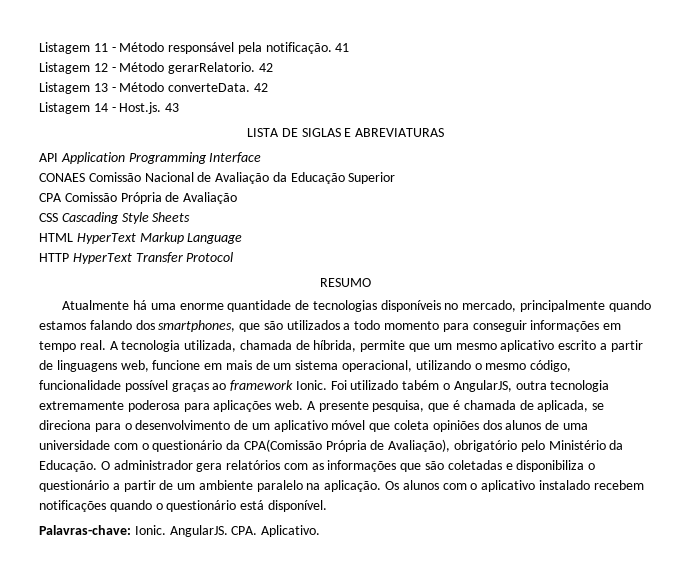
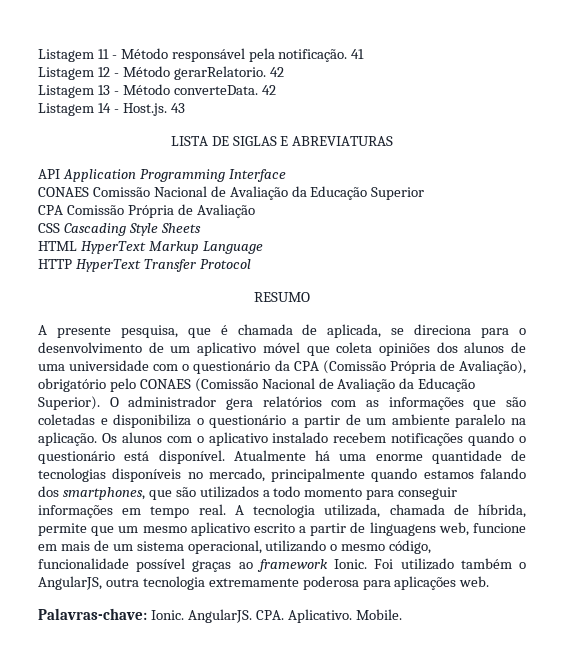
+ A presente pesquisa, que é chamada de aplicada, se direciona para o desenvolvimento de um aplicativo móvel que coleta opiniões dos alunos de uma universidade com o questionário da CPA (Comissão Própria de Avaliação), obrigatório pelo CONAES (Comissão Nacional de Avaliação da Educação Superior). O administrador gera relatórios com as informações que são coletadas e disponibiliza o questionário a partir de um ambiente paralelo na aplicação. Os alunos com o aplicativo instalado recebem notificações quando o questionário está disponível.
- Foi utilizado tabém o AngularJS, outra tecnologia extremamente poderosa para aplicações web. A presente pesquisa, que é chamada de aplicada, se direciona para o desenvolvimento de um aplicativo móvel que coleta opiniões dos alunos de uma universidade com o questionário da CPA(Comissão Própria de Avaliação), obrigatório pelo Ministério da Educação. O administrador gera relatórios com as informações que são coletadas e disponibiliza o questionário a partir de um ambiente paralelo na aplicação. Os alunos com o aplicativo instalado recebem notificações quando o questionário está disponível.
+ Foi utilizado também o AngularJS, outra tecnologia extremamente poderosa para aplicações web.
+ Mobile.

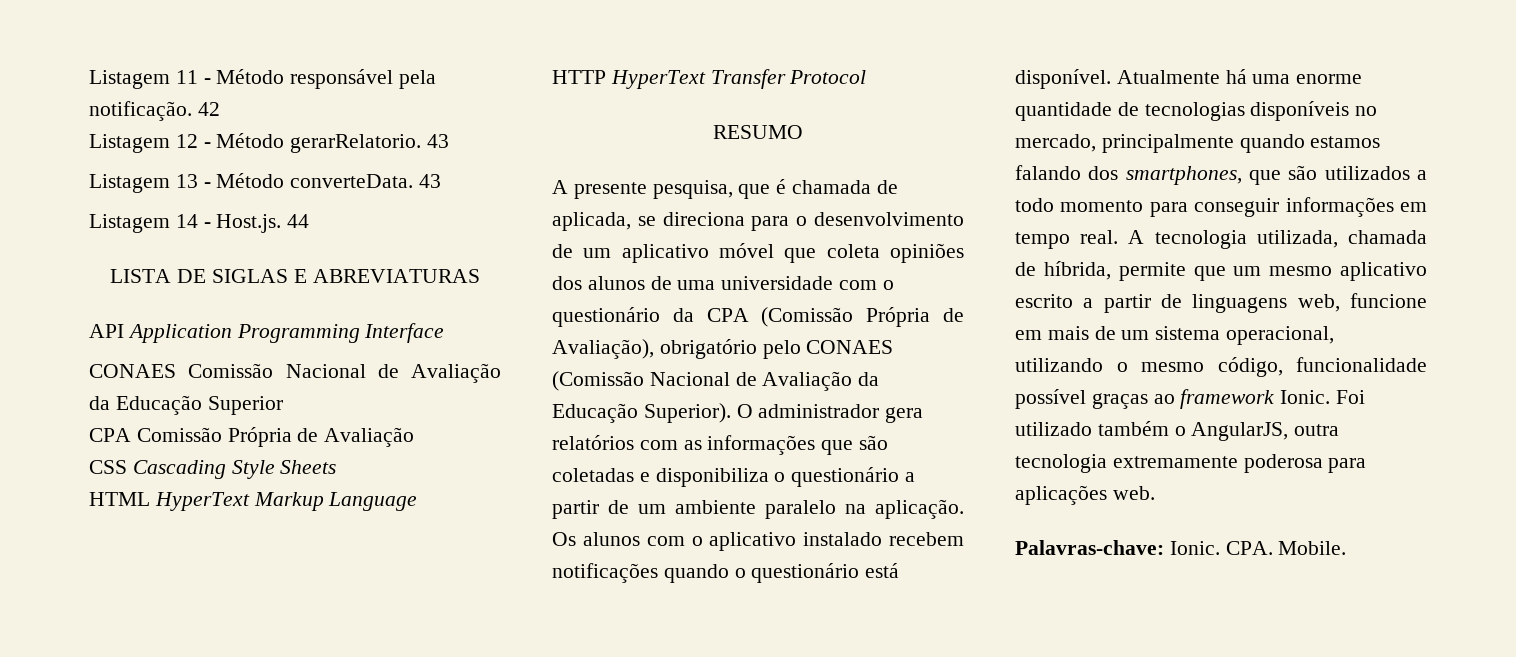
- 41
+ 42
- Listagem 12 - Método gerarRelatorio. 42
+ Listagem 12 - Método gerarRelatorio. 43
- Listagem 13 - Método converteData. 42
+ Listagem 13 - Método converteData. 43
- Listagem 14 - Host.js. 43
+ Listagem 14 - Host.js. 44
- AngularJS. CPA. Aplicativo. Mobile.
+ CPA. Mobile.

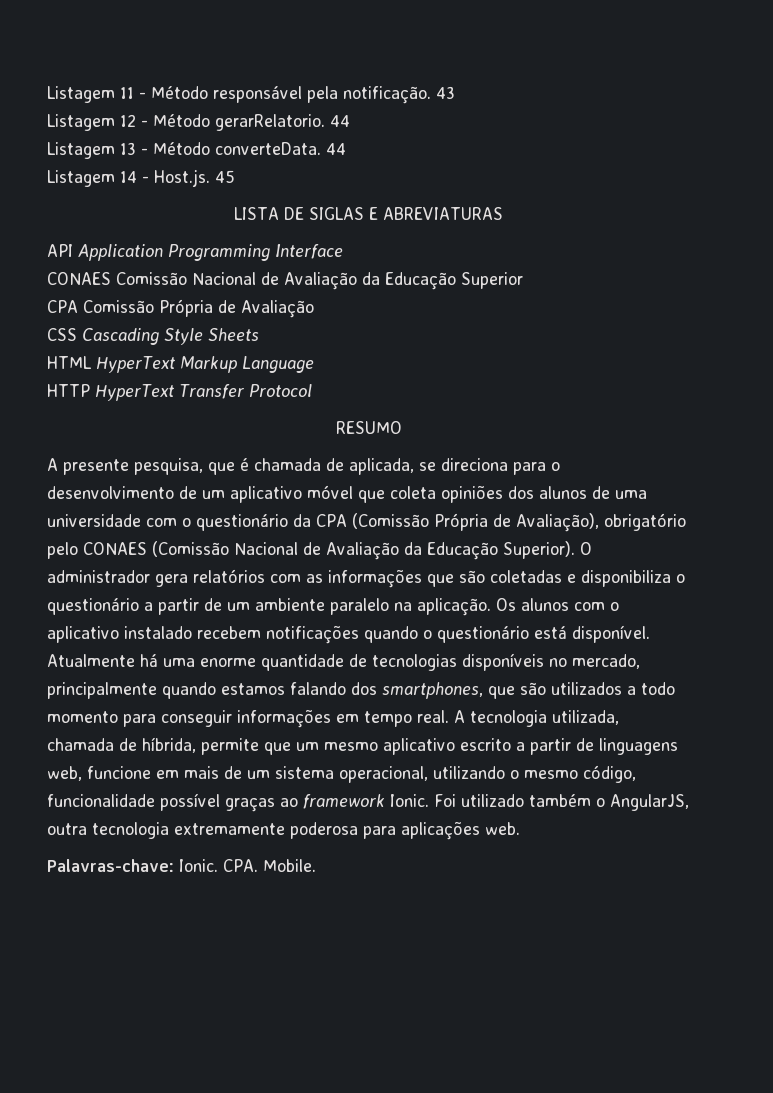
- 42
+ 43
- Listagem 12 - Método gerarRelatorio. 43
+ Listagem 12 - Método gerarRelatorio. 44
- Listagem 13 - Método converteData. 43
+ Listagem 13 - Método converteData. 44
- Listagem 14 - Host.js. 44
+ Listagem 14 - Host.js. 45

